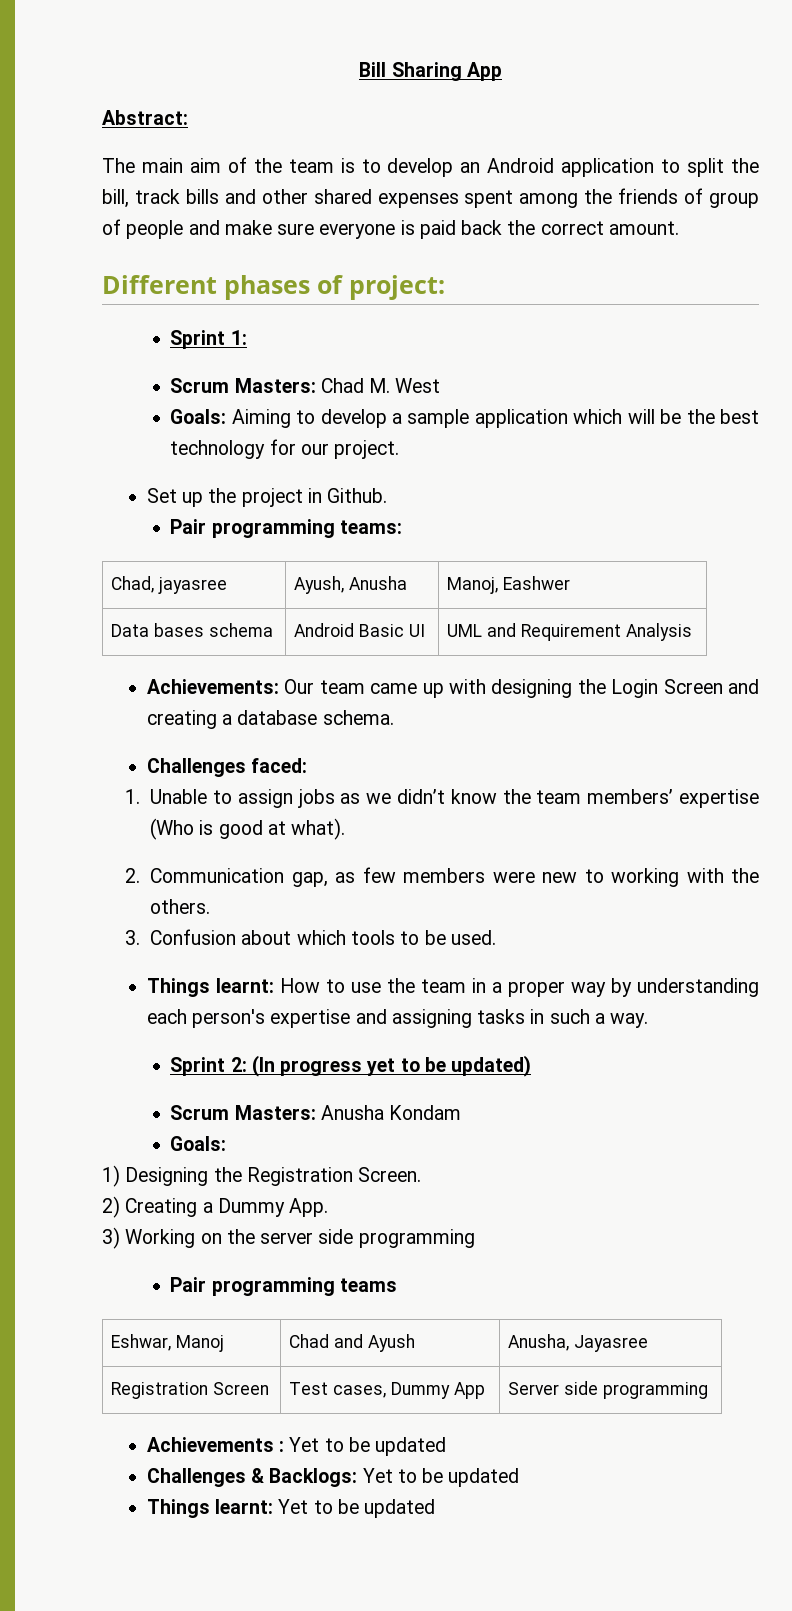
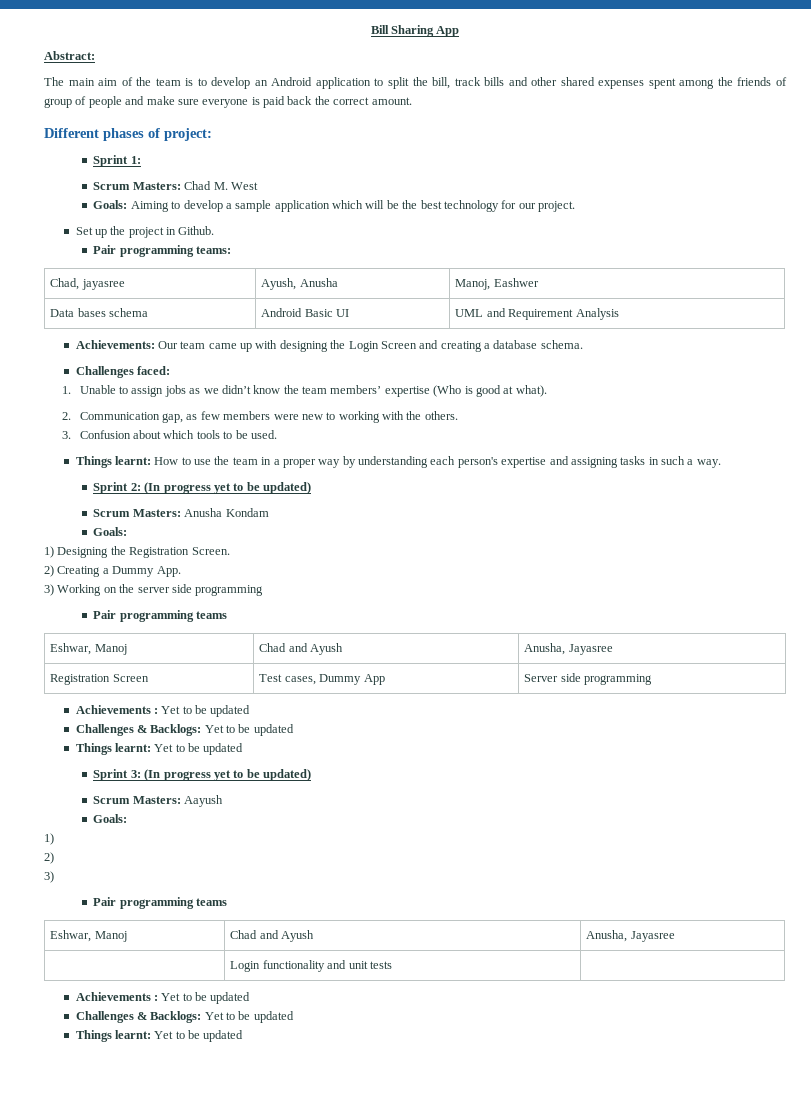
+ Sprint 3: (In progress yet to be updated)
+ Scrum Masters: Aayush
+ Goals:
+ 1)
+ 2)
+ 3)
+ Pair programming teams
+ Eshwar, Manoj | Chad and Ayush | Anusha, Jayasree
+ | Login functionality and unit tests |
+ Achievements : Yet to be updated
+ Challenges & Backlogs: Yet to be updated
+ Things learnt: Yet to be updated

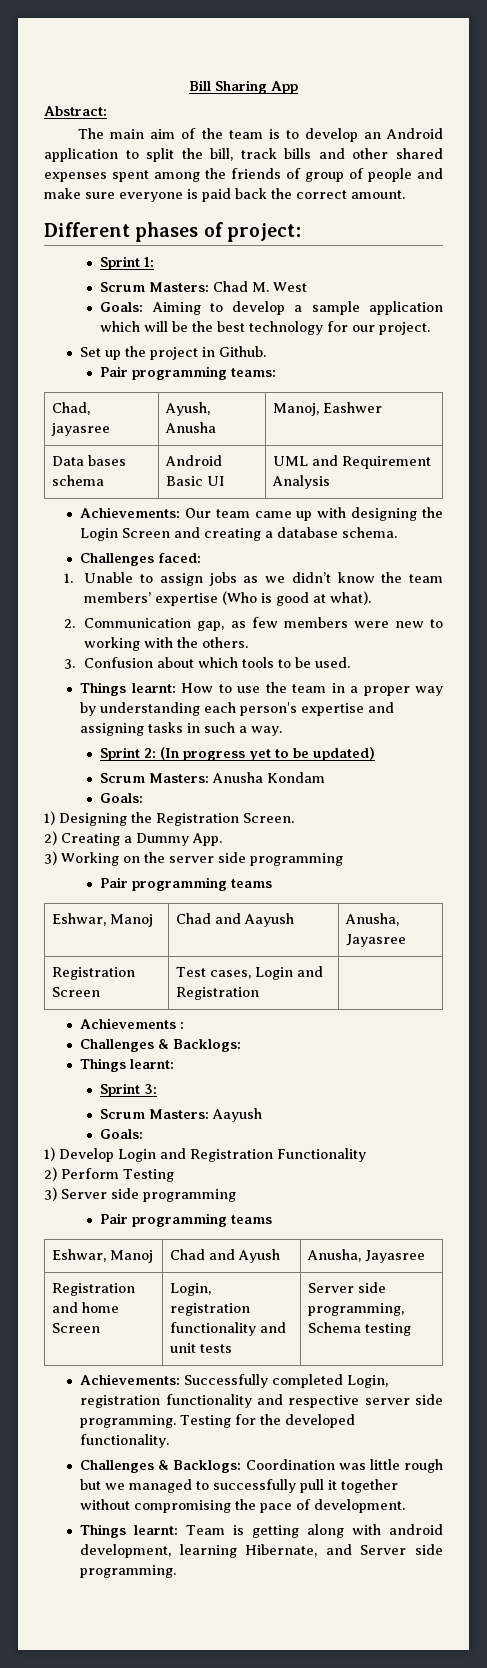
  3) Working on the server side programming
  Pair programming teams
- Eshwar, Manoj | Chad and Ayush | Anusha, Jayasree
+ Eshwar, Manoj | Chad and Aayush | Anusha, Jayasree
- Registration Screen | Test cases, Dummy App | Server side programming
- Achievements : Yet to be updated
- Challenges & Backlogs: Yet to be updated
- Things learnt: Yet to be updated
- Sprint 3: (In progress yet to be updated)
+ Registration Screen | Test cases, Login and Registration |
+ Achievements :
+ Challenges & Backlogs:
+ Things learnt:
+ Sprint 3:
  Scrum Masters: Aayush
  Goals:
- 1)
- 2)
- 3)
+ 1) Develop Login and Registration Functionality
+ 2) Perform Testing
+ 3) Server side programming
- | Login functionality and unit tests |
- Achievements : Yet to be updated
- Challenges & Backlogs: Yet to be updated
- Things learnt: Yet to be updated
+ Registration and home Screen | Login, registration functionality and unit tests | Server side programming, Schema testing
+ Achievements: Successfully completed Login, registration functionality and respective server side programming. Testing for the developed functionality.
+ Challenges & Backlogs: Coordination was little rough but we managed to successfully pull it together without compromising the pace of development.
+ Things learnt: Team is getting along with android development, learning Hibernate, and Server side programming.

